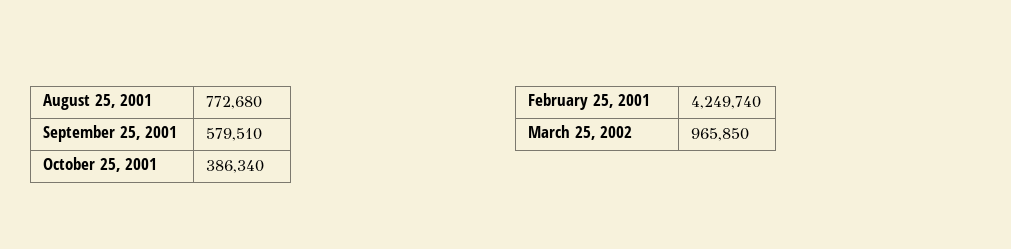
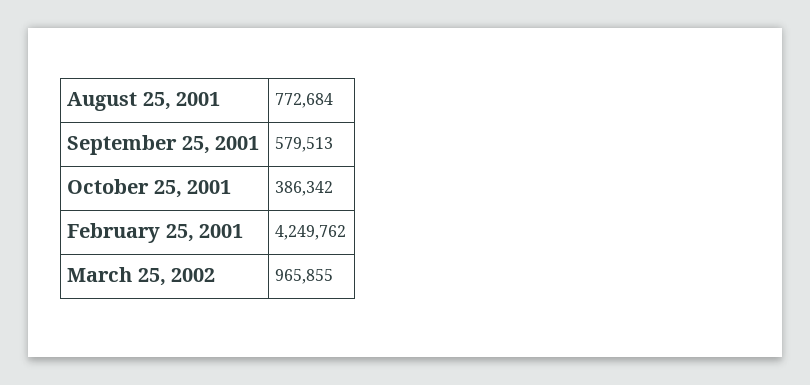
- August 25, 2001 | 772,680
+ August 25, 2001 | 772,684
- September 25, 2001 | 579,510
+ September 25, 2001 | 579,513
- October 25, 2001 | 386,340
+ October 25, 2001 | 386,342
- February 25, 2001 | 4,249,740
+ February 25, 2001 | 4,249,762
- March 25, 2002 | 965,850
+ March 25, 2002 | 965,855

